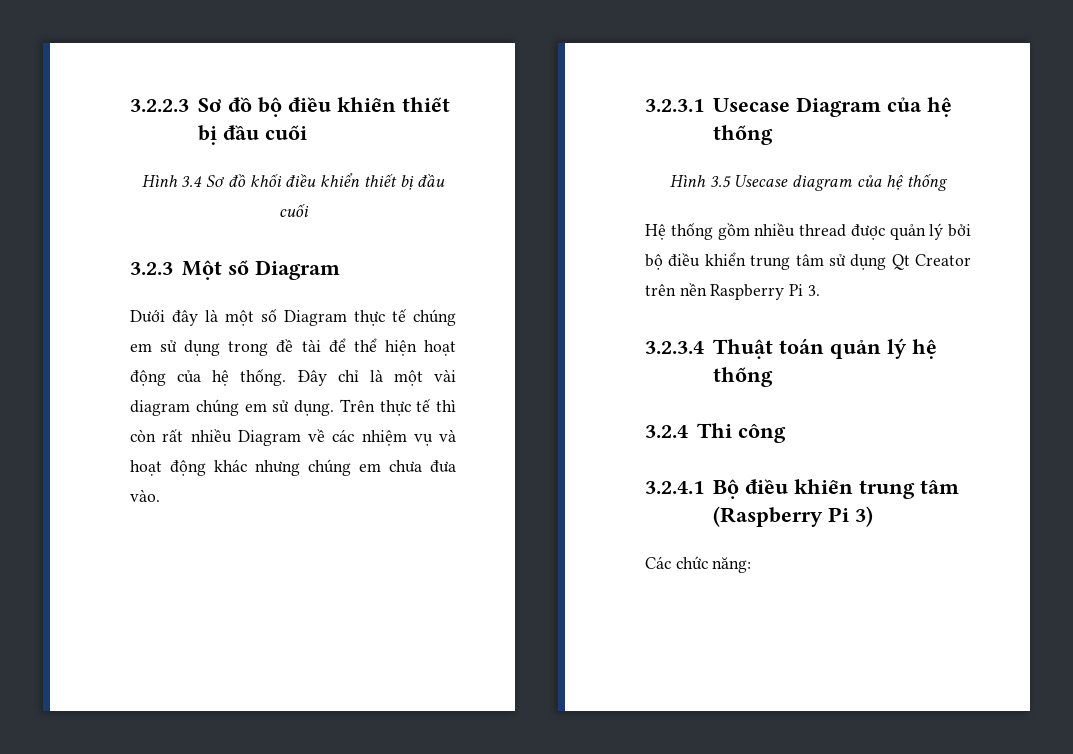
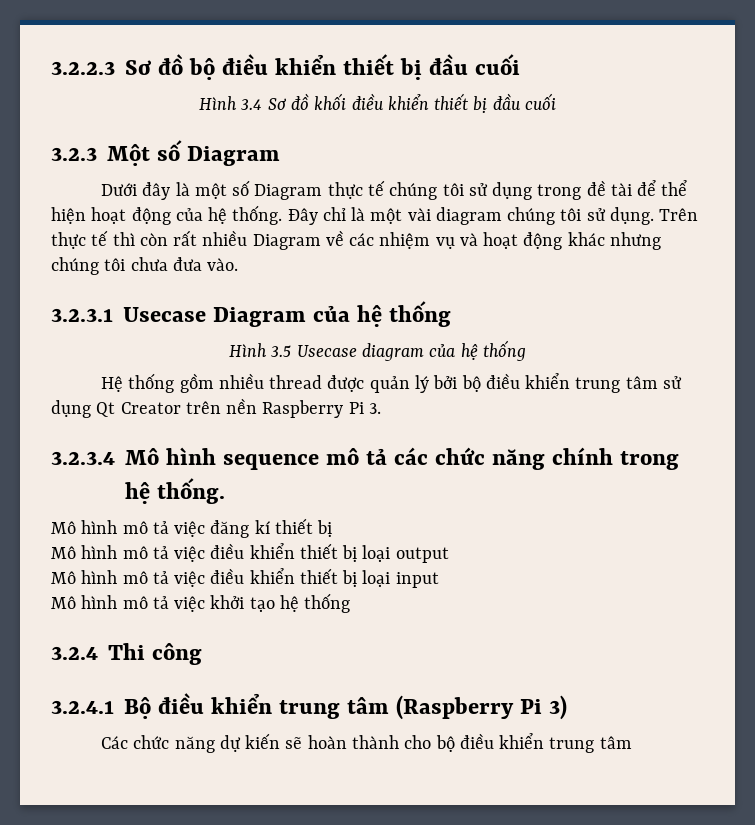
- Dưới đây là một số Diagram thực tế chúng em sử dụng trong đề tài để thể hiện hoạt động của hệ thống.
+ Dưới đây là một số Diagram thực tế chúng tôi sử dụng trong đề tài để thể hiện hoạt động của hệ thống.
- Đây chỉ là một vài diagram chúng em sử dụng.
+ Đây chỉ là một vài diagram chúng tôi sử dụng.
- Trên thực tế thì còn rất nhiều Diagram về các nhiệm vụ và hoạt động khác nhưng chúng em chưa đưa vào.
+ Trên thực tế thì còn rất nhiều Diagram về các nhiệm vụ và hoạt động khác nhưng chúng tôi chưa đưa vào.
- 3.2.3.4 Thuật toán quản lý hệ thống
+ 3.2.3.4 Mô hình sequence mô tả các chức năng chính trong hệ thống.
+ Mô hình mô tả việc đăng kí thiết bị
+ Mô hình mô tả việc điều khiển thiết bị loại output
+ Mô hình mô tả việc điều khiển thiết bị loại input
+ Mô hình mô tả việc khởi tạo hệ thống
- Các chức năng:
+ Các chức năng dự kiến sẽ hoàn thành cho bộ điều khiển trung tâm

